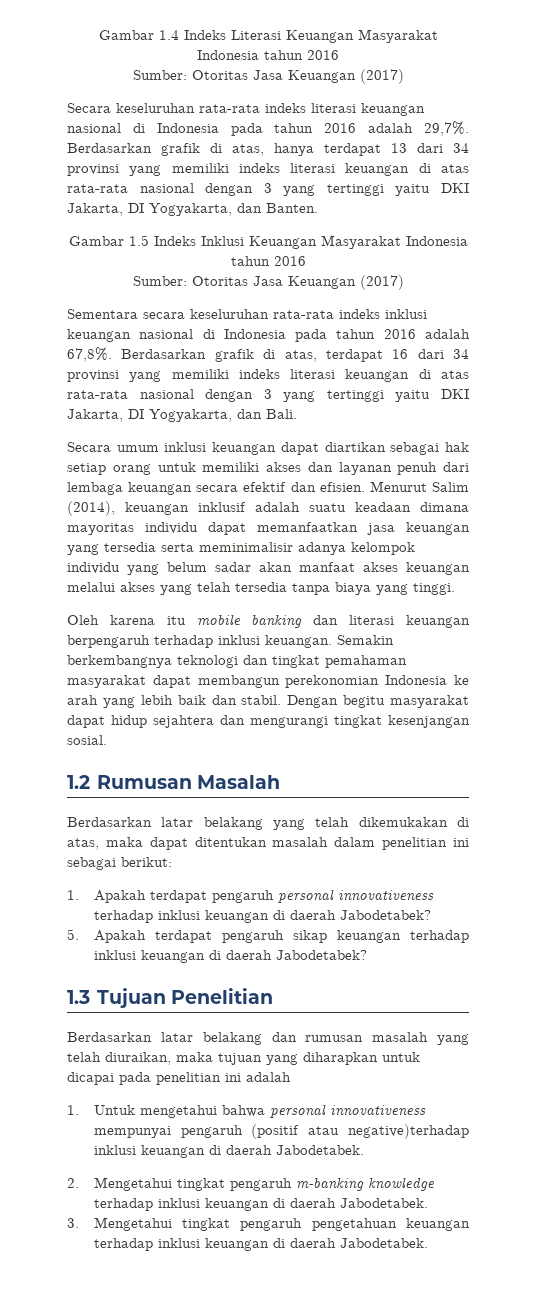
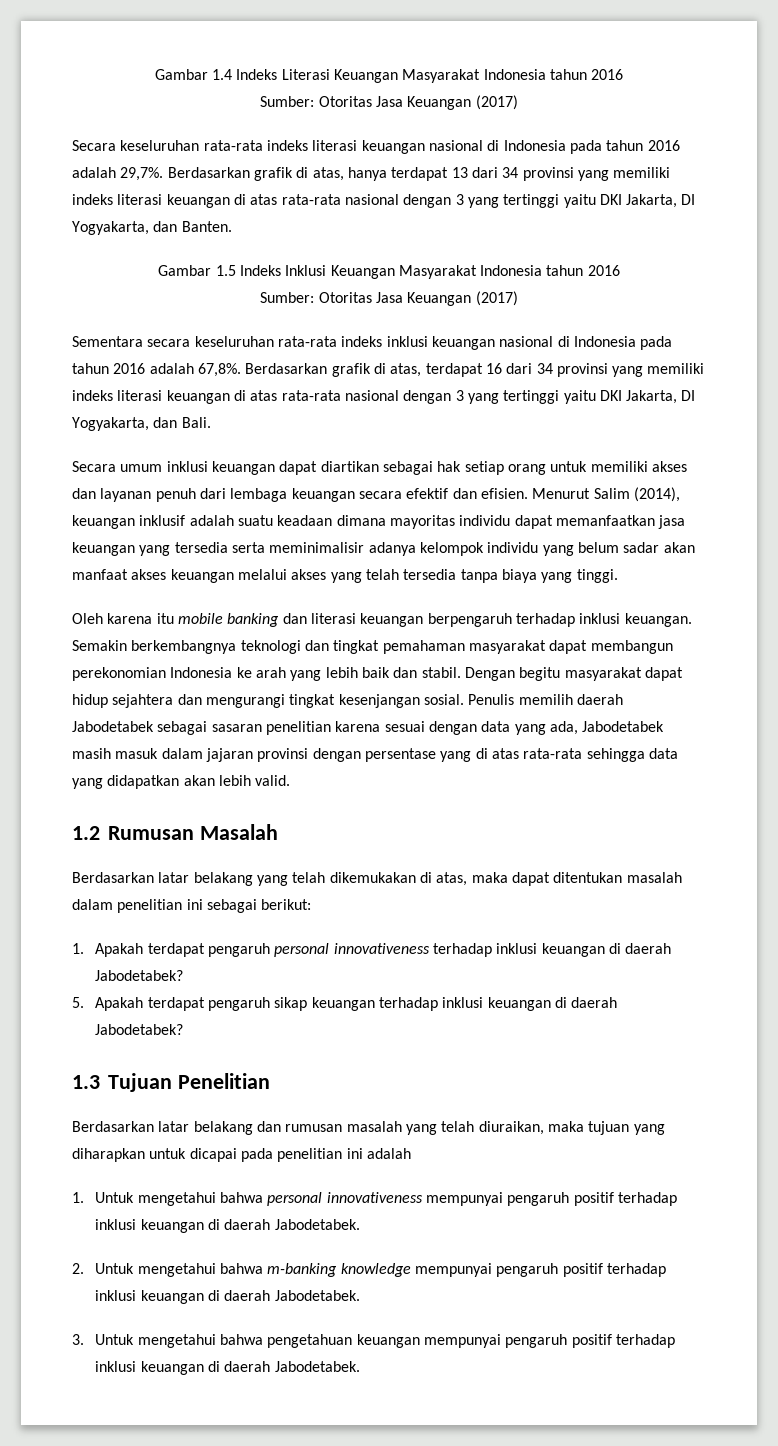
+ Penulis memilih daerah Jabodetabek sebagai sasaran penelitian karena sesuai dengan data yang ada, Jabodetabek masih masuk dalam jajaran provinsi dengan persentase yang di atas rata-rata sehingga data yang didapatkan akan lebih valid.
- 1. Untuk mengetahui bahwa personal innovativeness mempunyai pengaruh (positif atau negative)terhadap inklusi keuangan di daerah Jabodetabek.
- 2. Mengetahui tingkat pengaruh m-banking knowledge terhadap inklusi keuangan di daerah Jabodetabek.
- 3. Mengetahui tingkat pengaruh pengetahuan keuangan terhadap inklusi keuangan di daerah Jabodetabek.
+ 1. Untuk mengetahui bahwa personal innovativeness mempunyai pengaruh positif terhadap inklusi keuangan di daerah Jabodetabek.
+ 2. Untuk mengetahui bahwa m-banking knowledge mempunyai pengaruh positif terhadap inklusi keuangan di daerah Jabodetabek.
+ 3. Untuk mengetahui bahwa pengetahuan keuangan mempunyai pengaruh positif terhadap inklusi keuangan di daerah Jabodetabek.

